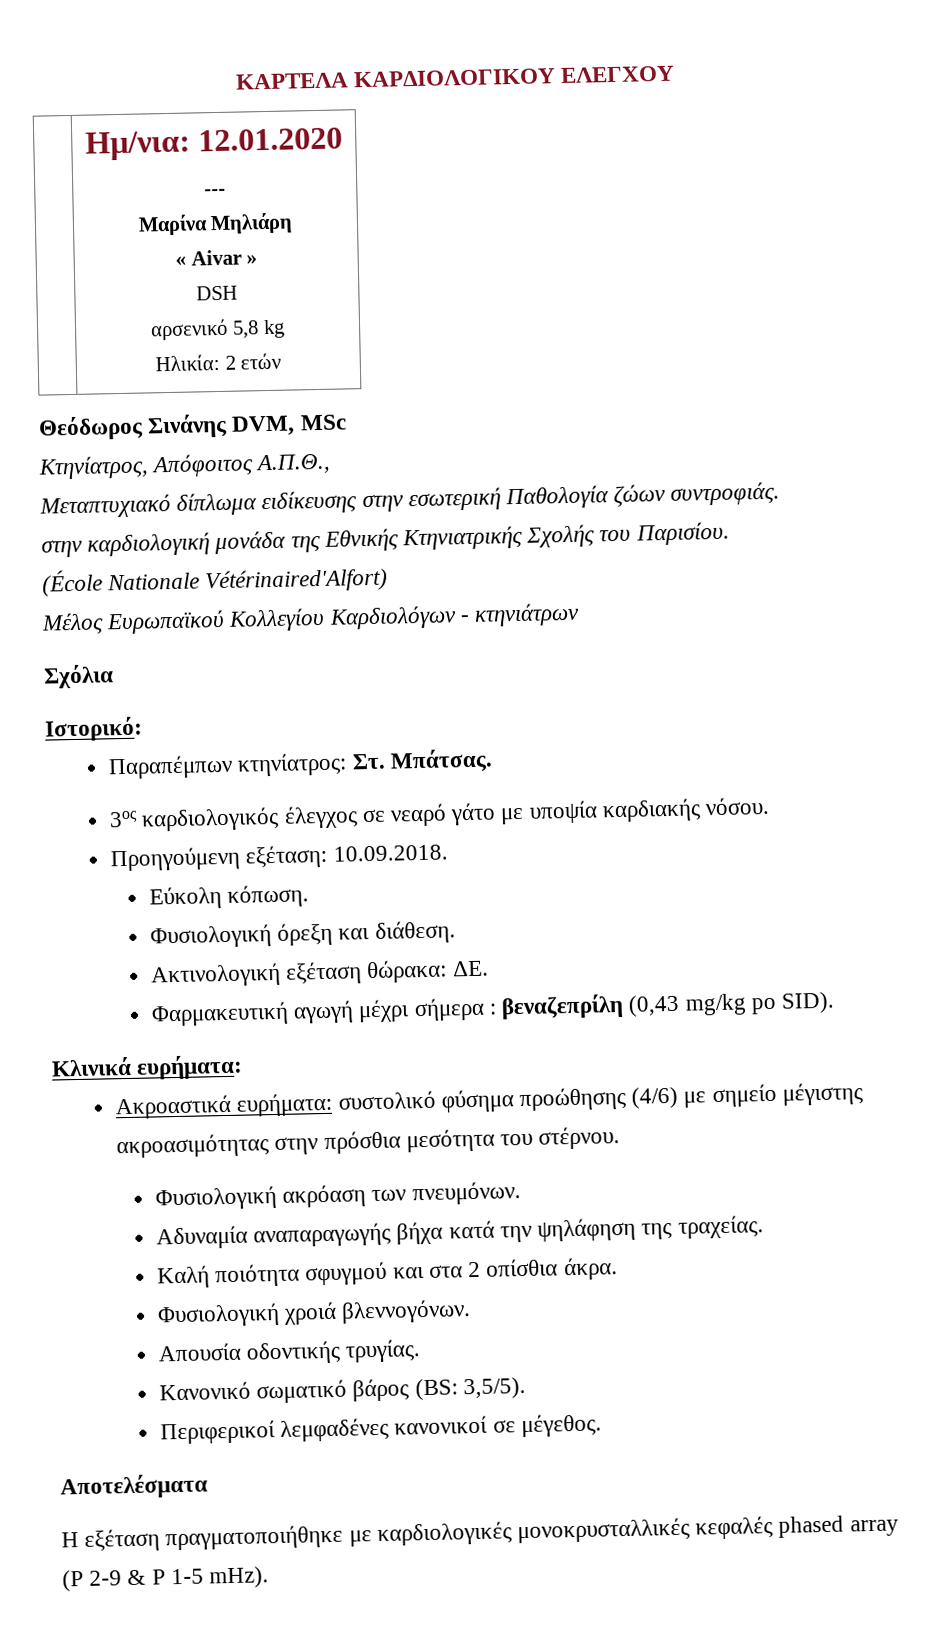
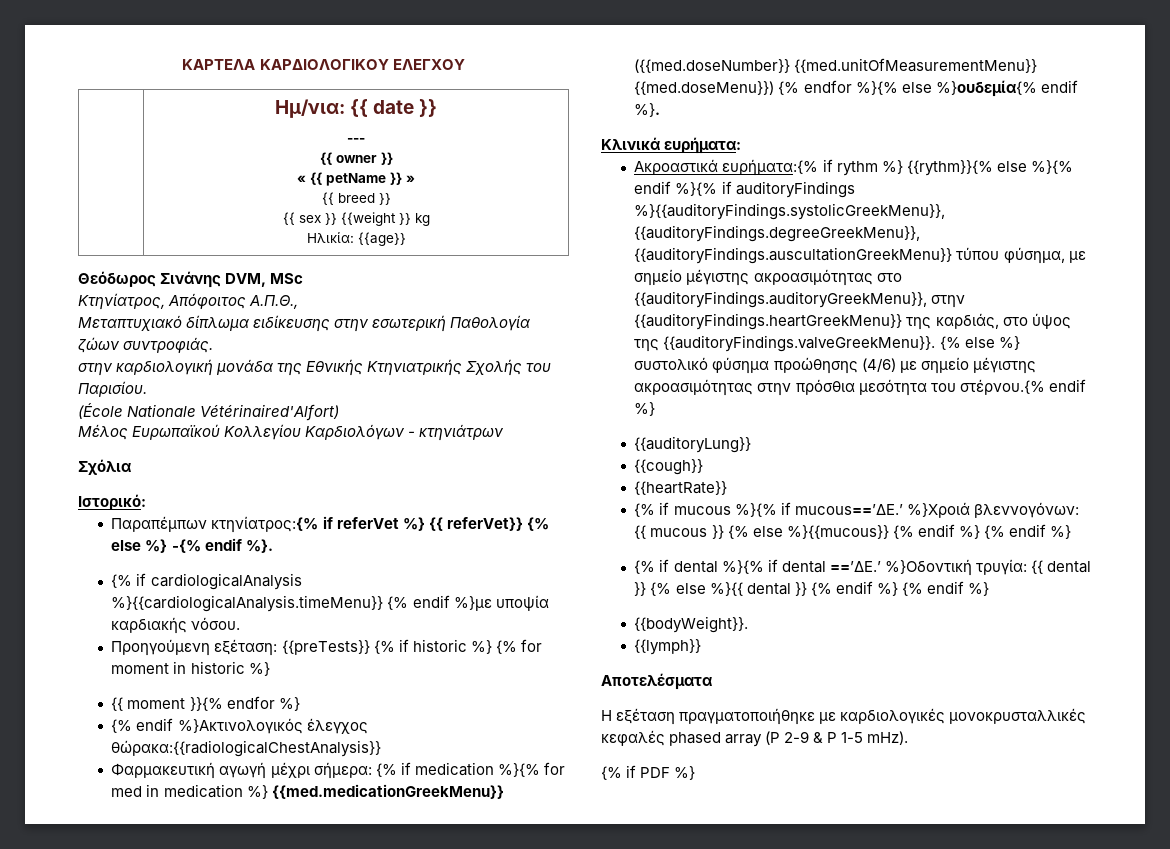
- | Ημ/νια: 12.01.2020
+ | Ημ/νια: {{ date }}
  ---
- Μαρίνα Μηλιάρη
- « Aivar »
- DSH
- αρσενικό 5,8 kg
- Ηλικία: 2 ετών
+ {{ owner }}
+ « {{ petName }} »
+ {{ breed }}
+ {{ sex }} {{weight }} kg
+ Ηλικία: {{age}}
- Παραπέμπων κτηνίατρος: Στ. Μπάτσας.
- 3ος καρδιολογικός έλεγχος σε νεαρό γάτο με υποψία καρδιακής νόσου.
+ Παραπέμπων κτηνίατρος:{% if referVet %} {{ referVet}} {% else %} -{% endif %}.
+ {% if cardiologicalAnalysis %}{{cardiologicalAnalysis.timeMenu}} {% endif %}με υποψία καρδιακής νόσου.
- Προηγούμενη εξέταση: 10.09.2018.
- Εύκολη κόπωση.
- Φυσιολογική όρεξη και διάθεση.
- Ακτινολογική εξέταση θώρακα: ΔΕ.
- Φαρμακευτική αγωγή μέχρι σήμερα : βεναζεπρίλη (0,43 mg/kg po SID).
+ Προηγούμενη εξέταση: {{preTests}} {% if historic %} {% for moment in historic %}
+ {{ moment }}{% endfor %}
+ {% endif %}Ακτινολογικός έλεγχος θώρακα:{{radiologicalChestAnalysis}}
+ Φαρμακευτική αγωγή μέχρι σήμερα: {% if medication %}{% for med in medication %} {{med.medicationGreekMenu}} ({{med.doseNumber}} {{med.unitOfMeasurementMenu}} {{med.doseMenu}}) {% endfor %}{% else %}ουδεμία{% endif %}.
  Κλινικά ευρήματα:
- Ακροαστικά ευρήματα: συστολικό φύσημα προώθησης (4/6) με σημείο μέγιστης ακροασιμότητας στην πρόσθια μεσότητα του στέρνου.
- Φυσιολογική ακρόαση των πνευμόνων.
- Αδυναμία αναπαραγωγής βήχα κατά την ψηλάφηση της τραχείας.
- Καλή ποιότητα σφυγμού και στα 2 οπίσθια άκρα.
- Φυσιολογική χροιά βλεννογόνων.
- Απουσία οδοντικής τρυγίας.
- Κανονικό σωματικό βάρος (BS: 3,5/5).
- Περιφερικοί λεμφαδένες κανονικοί σε μέγεθος.
+ Ακροαστικά ευρήματα:{% if rythm %} {{rythm}}{% else %}{% endif %}{% if auditoryFindings %}{{auditoryFindings.systolicGreekMenu}}, {{auditoryFindings.degreeGreekMenu}}, {{auditoryFindings.auscultationGreekMenu}} τύπου φύσημα, με σημείο μέγιστης ακροασιμότητας στο {{auditoryFindings.auditoryGreekMenu}}, στην {{auditoryFindings.heartGreekMenu}} της καρδιάς, στο ύψος της {{auditoryFindings.valveGreekMenu}}. {% else %} συστολικό φύσημα προώθησης (4/6) με σημείο μέγιστης ακροασιμότητας στην πρόσθια μεσότητα του στέρνου.{% endif %}
+ {{auditoryLung}}
+ {{cough}}
+ {{heartRate}}
+ {% if mucous %}{% if mucous==’ΔΕ.’ %}Χροιά βλεννογόνων: {{ mucous }} {% else %}{{mucous}} {% endif %} {% endif %}
+ {% if dental %}{% if dental ==’ΔΕ.’ %}Οδοντική τρυγία: {{ dental }} {% else %}{{ dental }} {% endif %} {% endif %}
+ {{bodyWeight}}.
+ {{lymph}}
+ {% if PDF %}

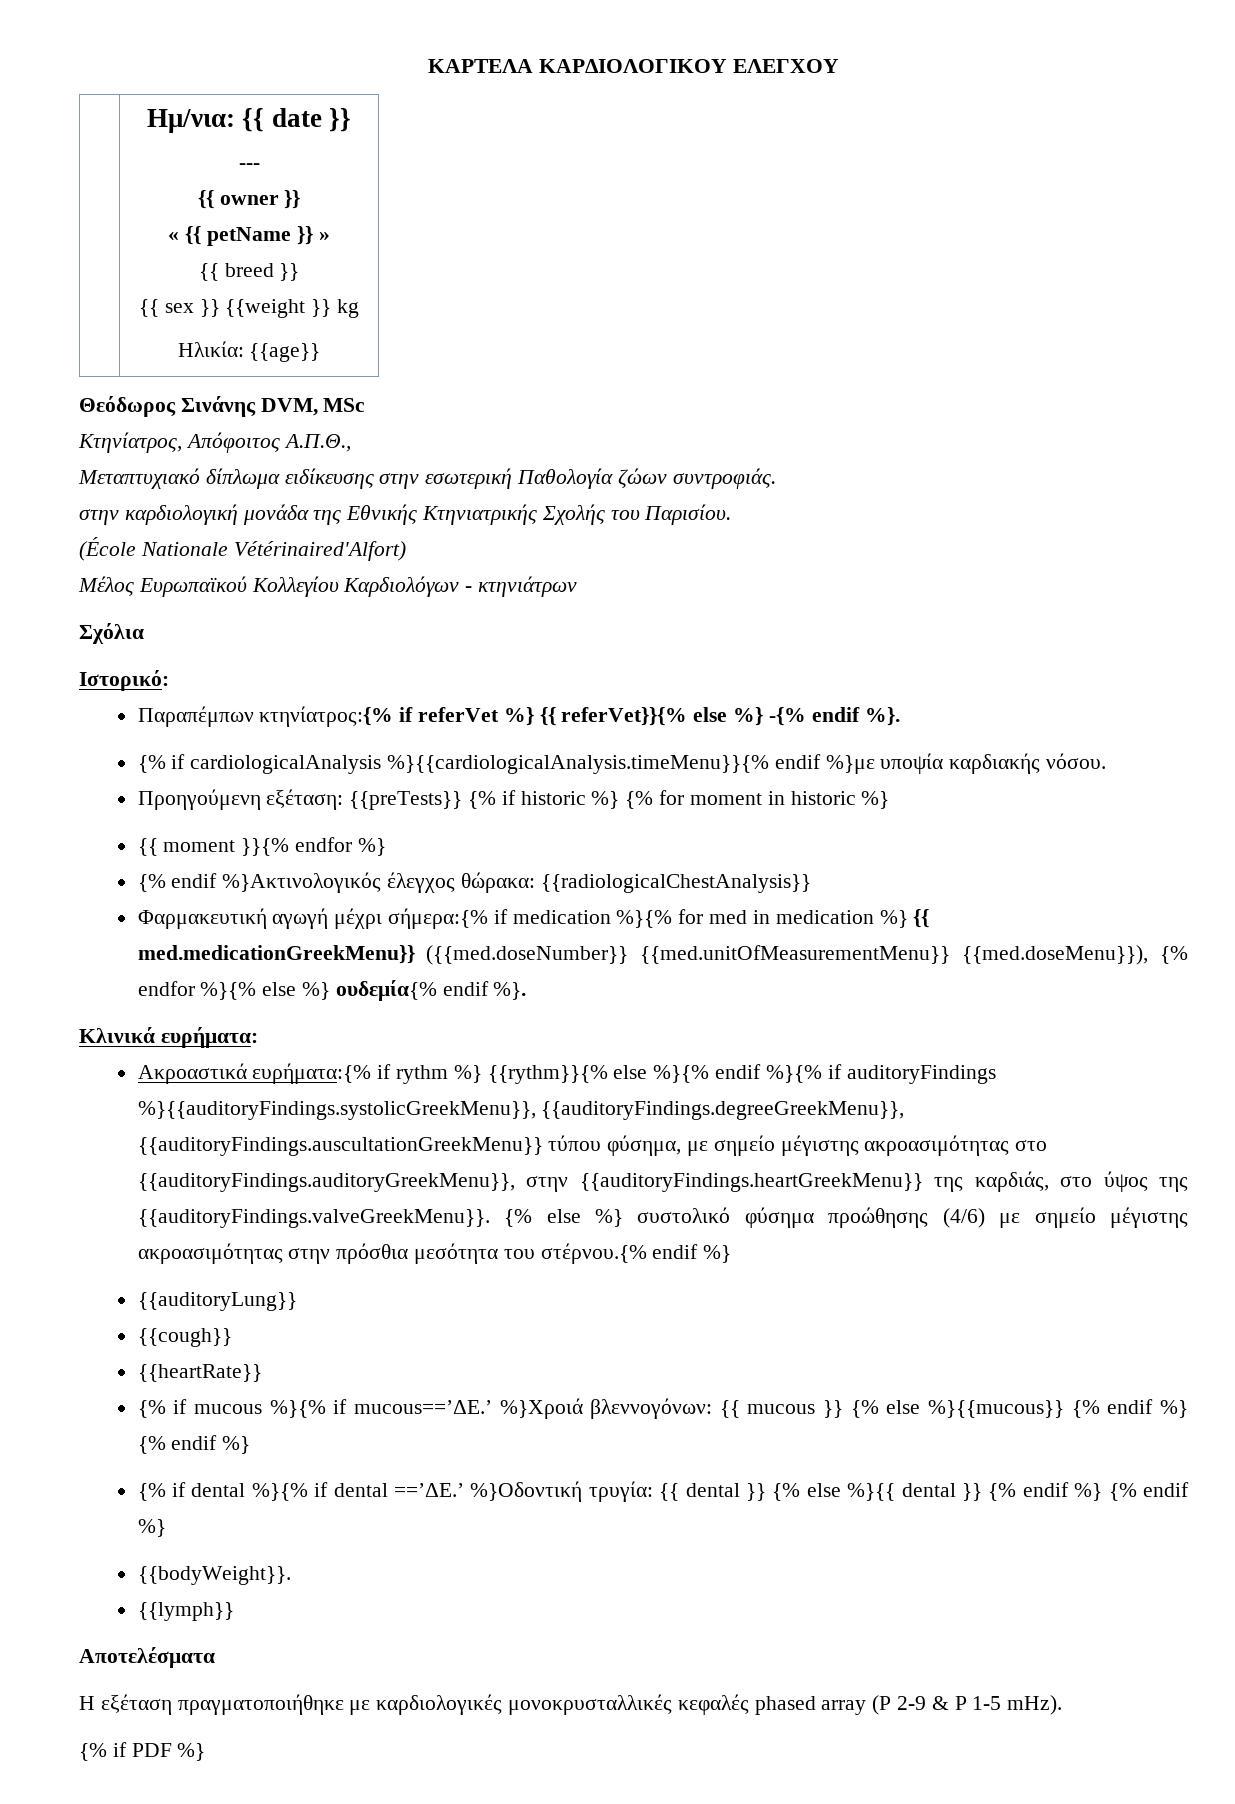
- Παραπέμπων κτηνίατρος:{% if referVet %} {{ referVet}} {% else %} -{% endif %}.
+ Παραπέμπων κτηνίατρος:{% if referVet %} {{ referVet}}{% else %} -{% endif %}.
- {% if cardiologicalAnalysis %}{{cardiologicalAnalysis.timeMenu}} {% endif %}με υποψία καρδιακής νόσου.
+ {% if cardiologicalAnalysis %}{{cardiologicalAnalysis.timeMenu}}{% endif %}με υποψία καρδιακής νόσου.
- {% endif %}Ακτινολογικός έλεγχος θώρακα:{{radiologicalChestAnalysis}}
+ {% endif %}Ακτινολογικός έλεγχος θώρακα: {{radiologicalChestAnalysis}}
- Φαρμακευτική αγωγή μέχρι σήμερα: {% if medication %}{% for med in medication %} {{med.medicationGreekMenu}} ({{med.doseNumber}} {{med.unitOfMeasurementMenu}} {{med.doseMenu}}) {% endfor %}{% else %}ουδεμία{% endif %}.
+ Φαρμακευτική αγωγή μέχρι σήμερα:{% if medication %}{% for med in medication %} {{ med.medicationGreekMenu}} ({{med.doseNumber}} {{med.unitOfMeasurementMenu}} {{med.doseMenu}}), {% endfor %}{% else %} ουδεμία{% endif %}.

